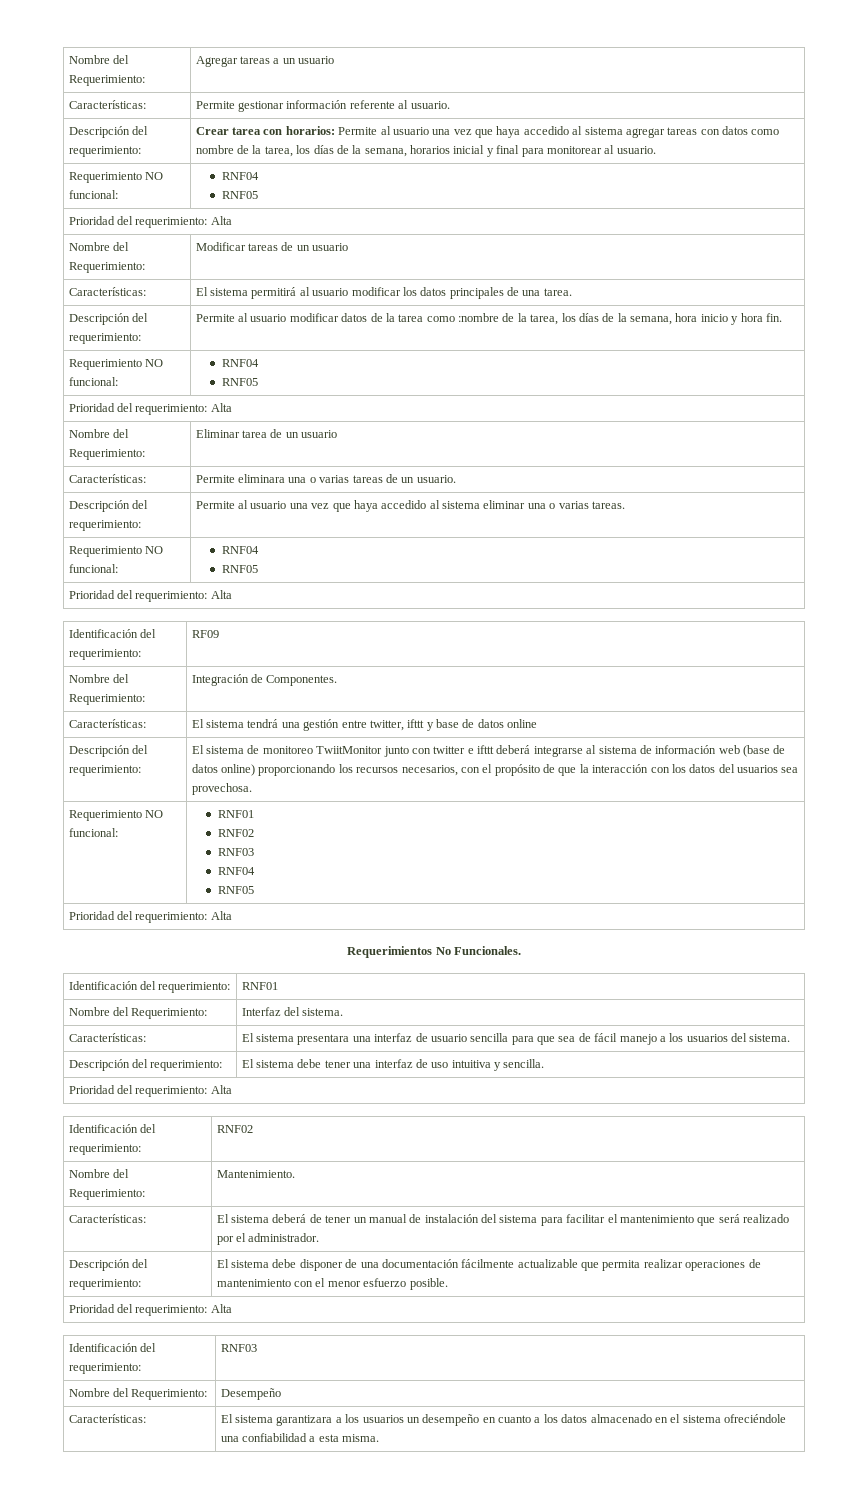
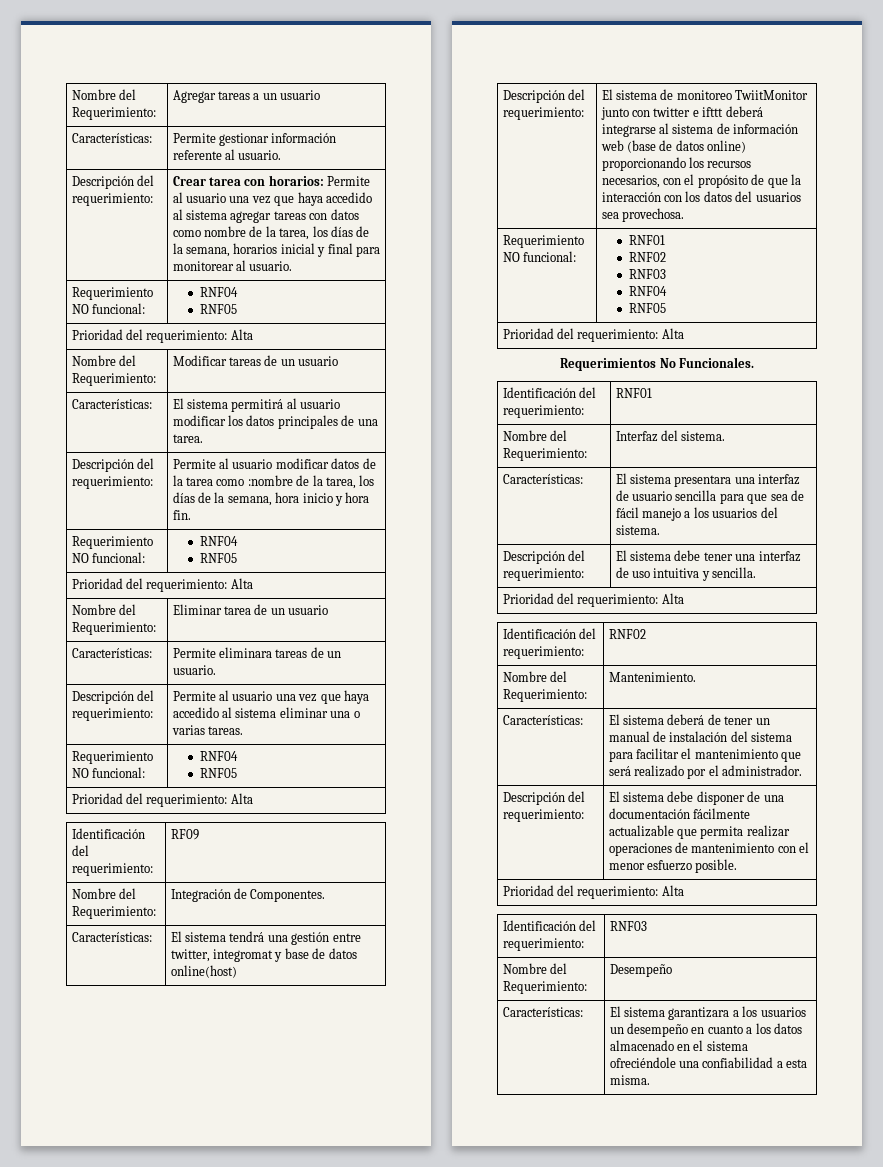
- Características: | Permite eliminara una o varias tareas de un usuario.
+ Características: | Permite eliminara tareas de un usuario.
- Características: | El sistema tendrá una gestión entre twitter, ifttt y base de datos online
+ Características: | El sistema tendrá una gestión entre twitter, integromat y base de datos online(host)

